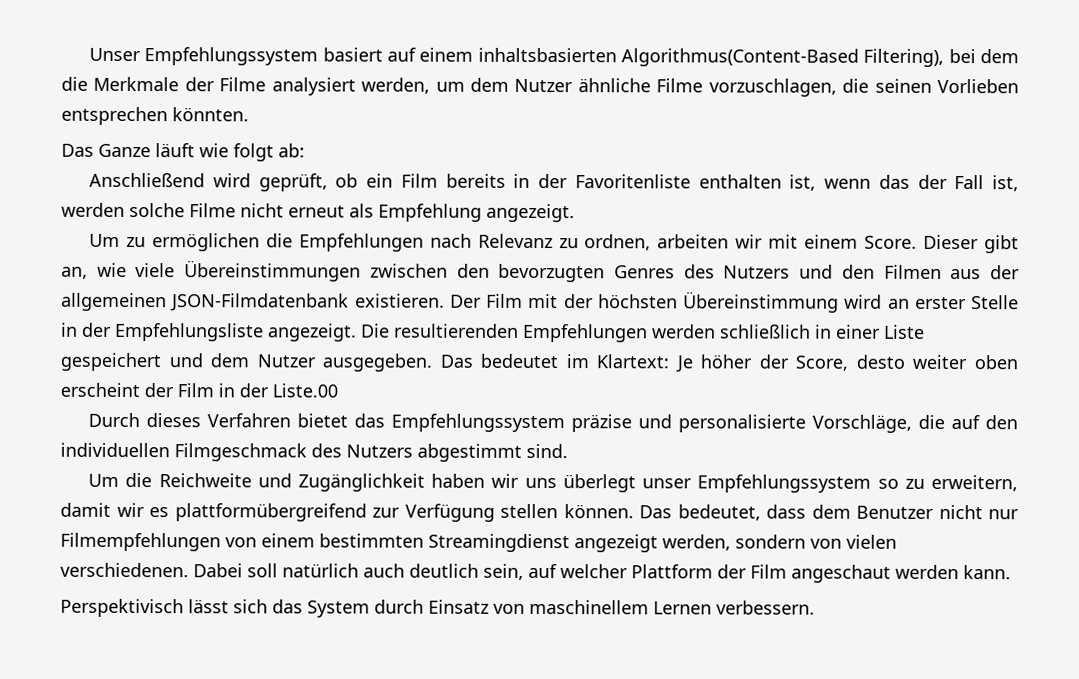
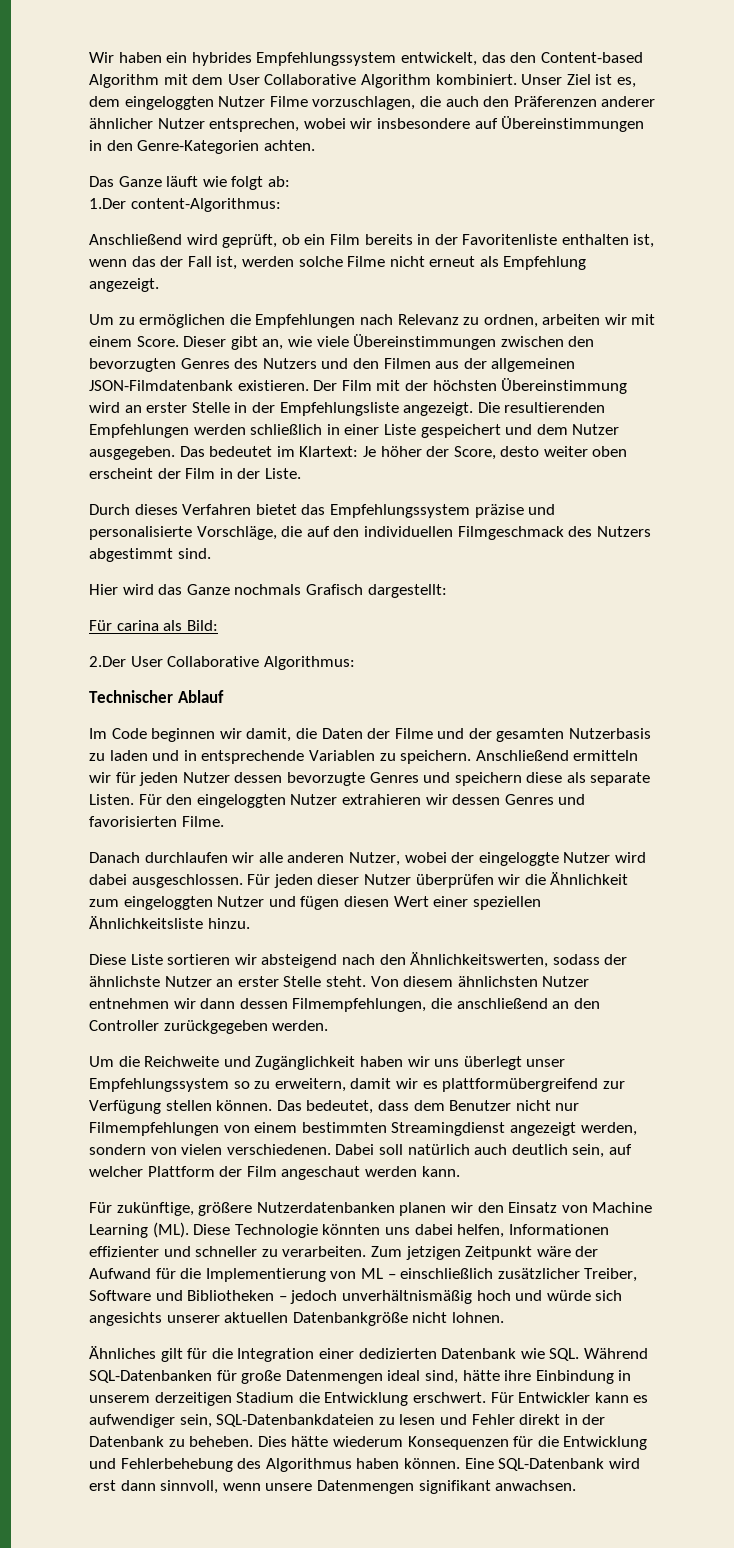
- Unser Empfehlungssystem basiert auf einem inhaltsbasierten Algorithmus(Content-Based Filtering), bei dem die Merkmale der Filme analysiert werden, um dem Nutzer ähnliche Filme vorzuschlagen, die seinen Vorlieben entsprechen könnten.
+ Wir haben ein hybrides Empfehlungssystem entwickelt, das den Content-based Algorithm mit dem User Collaborative Algorithm kombiniert. Unser Ziel ist es, dem eingeloggten Nutzer Filme vorzuschlagen, die auch den Präferenzen anderer ähnlicher Nutzer entsprechen, wobei wir insbesondere auf Übereinstimmungen in den Genre-Kategorien achten.
+ 1.Der content-Algorithmus:
- Das bedeutet im Klartext: Je höher der Score, desto weiter oben erscheint der Film in der Liste.00
+ Das bedeutet im Klartext: Je höher der Score, desto weiter oben erscheint der Film in der Liste.
+ Hier wird das Ganze nochmals Grafisch dargestellt:
+ Für carina als Bild:
+ 2.Der User Collaborative Algorithmus:
+ Technischer Ablauf
+ Im Code beginnen wir damit, die Daten der Filme und der gesamten Nutzerbasis zu laden und in entsprechende Variablen zu speichern. Anschließend ermitteln wir für jeden Nutzer dessen bevorzugte Genres und speichern diese als separate Listen. Für den eingeloggten Nutzer extrahieren wir dessen Genres und favorisierten Filme.
+ Danach durchlaufen wir alle anderen Nutzer, wobei der eingeloggte Nutzer wird dabei ausgeschlossen. Für jeden dieser Nutzer überprüfen wir die Ähnlichkeit zum eingeloggten Nutzer und fügen diesen Wert einer speziellen Ähnlichkeitsliste hinzu.
+ Diese Liste sortieren wir absteigend nach den Ähnlichkeitswerten, sodass der ähnlichste Nutzer an erster Stelle steht. Von diesem ähnlichsten Nutzer entnehmen wir dann dessen Filmempfehlungen, die anschließend an den Controller zurückgegeben werden.
- Perspektivisch lässt sich das System durch Einsatz von maschinellem Lernen verbessern.
+ Für zukünftige, größere Nutzerdatenbanken planen wir den Einsatz von Machine Learning (ML). Diese Technologie könnten uns dabei helfen, Informationen effizienter und schneller zu verarbeiten. Zum jetzigen Zeitpunkt wäre der Aufwand für die Implementierung von ML – einschließlich zusätzlicher Treiber, Software und Bibliotheken – jedoch unverhältnismäßig hoch und würde sich angesichts unserer aktuellen Datenbankgröße nicht lohnen.
+ Ähnliches gilt für die Integration einer dedizierten Datenbank wie SQL. Während SQL-Datenbanken für große Datenmengen ideal sind, hätte ihre Einbindung in unserem derzeitigen Stadium die Entwicklung erschwert. Für Entwickler kann es aufwendiger sein, SQL-Datenbankdateien zu lesen und Fehler direkt in der Datenbank zu beheben. Dies hätte wiederum Konsequenzen für die Entwicklung und Fehlerbehebung des Algorithmus haben können. Eine SQL-Datenbank wird erst dann sinnvoll, wenn unsere Datenmengen signifikant anwachsen.

